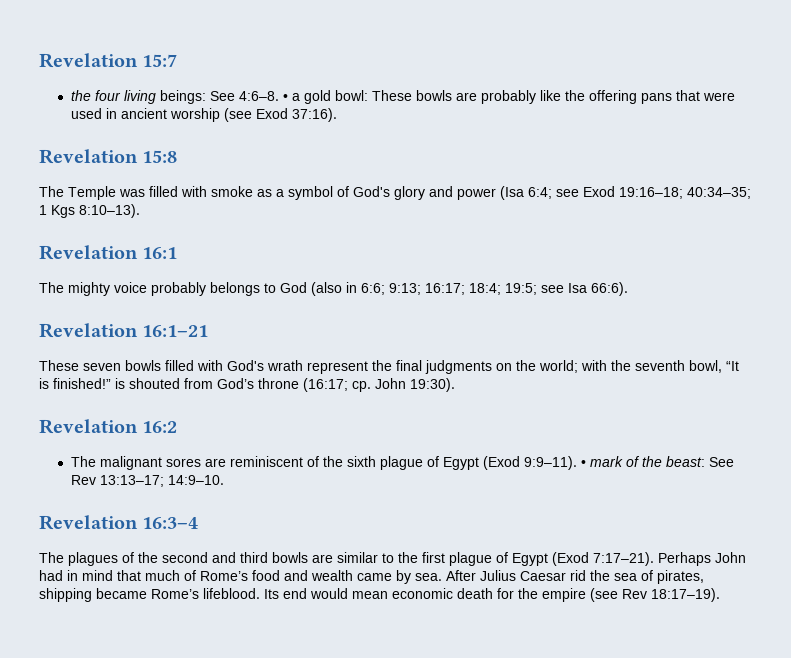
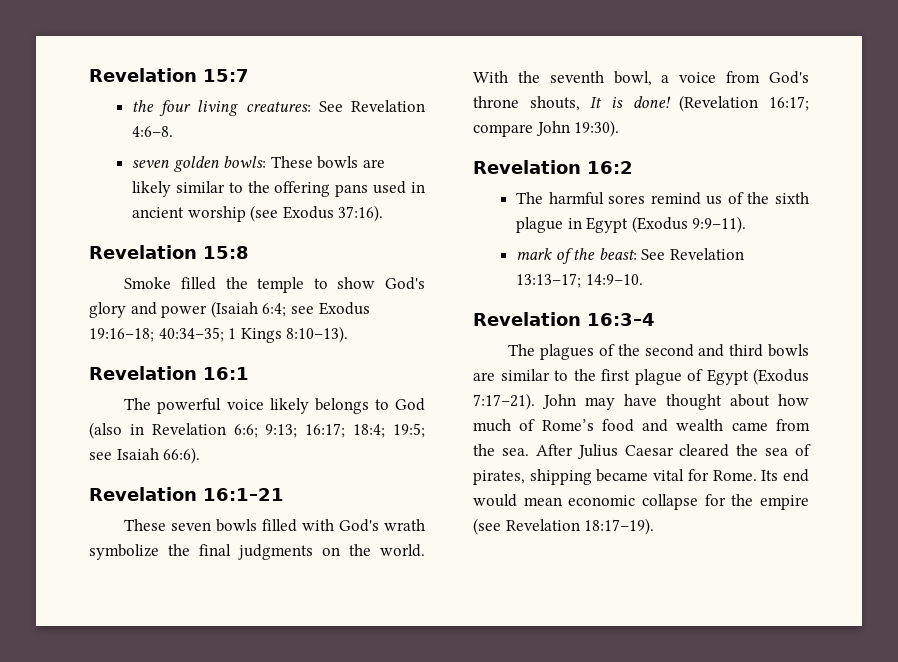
- the four living beings: See 4:6–8. • a gold bowl: These bowls are probably like the offering pans that were used in ancient worship (see Exod 37:16).
+ the four living creatures: See Revelation 4:6–8.
+ seven golden bowls: These bowls are likely similar to the offering pans used in ancient worship (see Exodus 37:16).
- The Temple was filled with smoke as a symbol of God's glory and power (Isa 6:4; see Exod 19:16–18; 40:34–35; 1 Kgs 8:10–13).
+ Smoke filled the temple to show God's glory and power (Isaiah 6:4; see Exodus 19:16–18; 40:34–35; 1 Kings 8:10–13).
- The mighty voice probably belongs to God (also in 6:6; 9:13; 16:17; 18:4; 19:5; see Isa 66:6).
+ The powerful voice likely belongs to God (also in Revelation 6:6; 9:13; 16:17; 18:4; 19:5; see Isaiah 66:6).
- These seven bowls filled with God's wrath represent the final judgments on the world; with the seventh bowl, “It is finished!” is shouted from God’s throne (16:17; cp. John 19:30).
+ These seven bowls filled with God's wrath symbolize the final judgments on the world. With the seventh bowl, a voice from God's throne shouts, It is done! (Revelation 16:17; compare John 19:30).
- The malignant sores are reminiscent of the sixth plague of Egypt (Exod 9:9–11). • mark of the beast: See Rev 13:13–17; 14:9–10.
+ The harmful sores remind us of the sixth plague in Egypt (Exodus 9:9–11).
+ mark of the beast: See Revelation 13:13–17; 14:9–10.
- The plagues of the second and third bowls are similar to the first plague of Egypt (Exod 7:17–21). Perhaps John had in mind that much of Rome’s food and wealth came by sea.
+ The plagues of the second and third bowls are similar to the first plague of Egypt (Exodus 7:17–21). John may have thought about how much of Rome’s food and wealth came from the sea.
- After Julius Caesar rid the sea of pirates, shipping became Rome’s lifeblood.
+ After Julius Caesar cleared the sea of pirates, shipping became vital for Rome.
- Its end would mean economic death for the empire (see Rev 18:17–19).
+ Its end would mean economic collapse for the empire (see Revelation 18:17–19).

